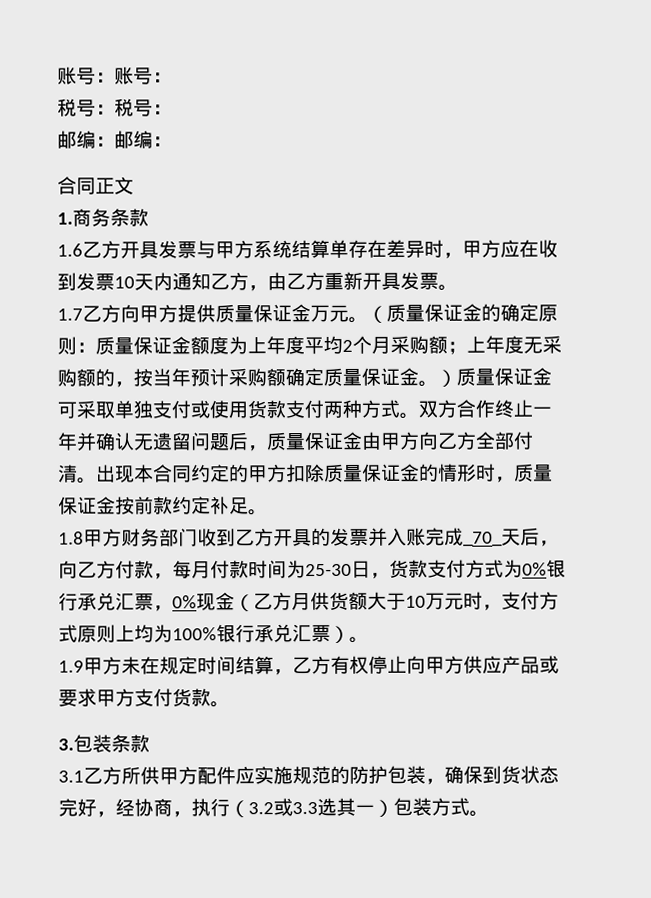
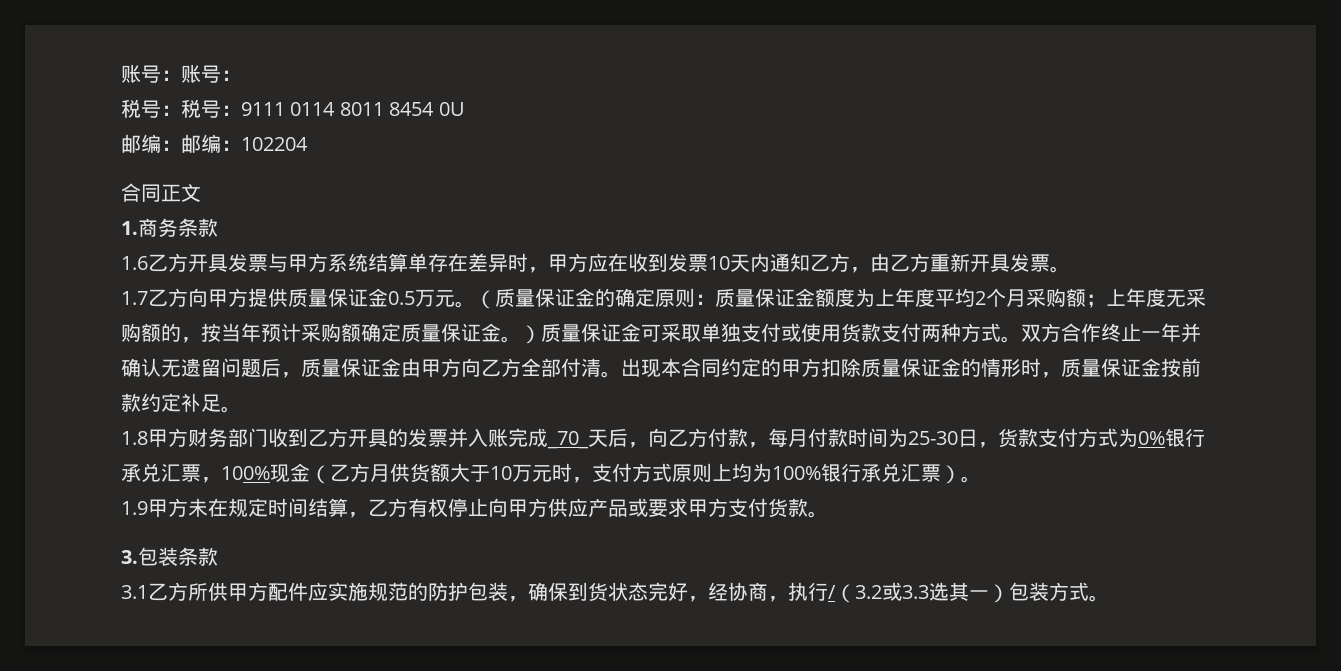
- 税号：税号：
+ 税号：税号：9111 0114 8011 8454 0U
- 邮编：邮编：
+ 邮编：邮编：102204
- 1.7乙方向甲方提供质量保证金万元。
+ 1.7乙方向甲方提供质量保证金0.5万元。
- 1.8甲方财务部门收到乙方开具的发票并入账完成_70_天后，向乙方付款，每月付款时间为25-30日，货款支付方式为0%银行承兑汇票，0%现金（乙方月供货额大于10万元时，支付方式原则上均为100%银行承兑汇票）。
+ 1.8甲方财务部门收到乙方开具的发票并入账完成_70_天后，向乙方付款，每月付款时间为25-30日，货款支付方式为0%银行承兑汇票，100%现金（乙方月供货额大于10万元时，支付方式原则上均为100%银行承兑汇票）。
- 3.1乙方所供甲方配件应实施规范的防护包装，确保到货状态完好，经协商，执行（3.2或3.3选其一）包装方式。
+ 3.1乙方所供甲方配件应实施规范的防护包装，确保到货状态完好，经协商，执行/（3.2或3.3选其一）包装方式。

